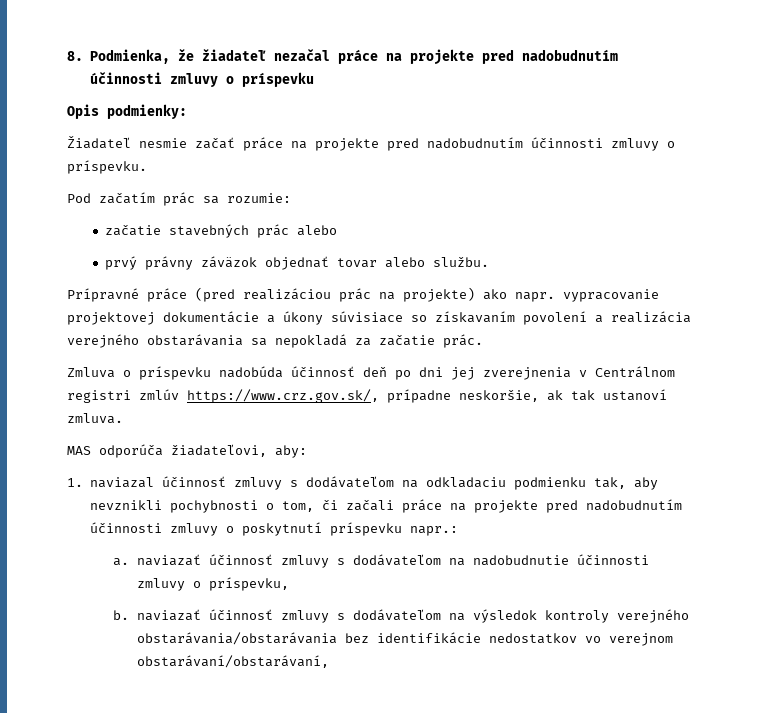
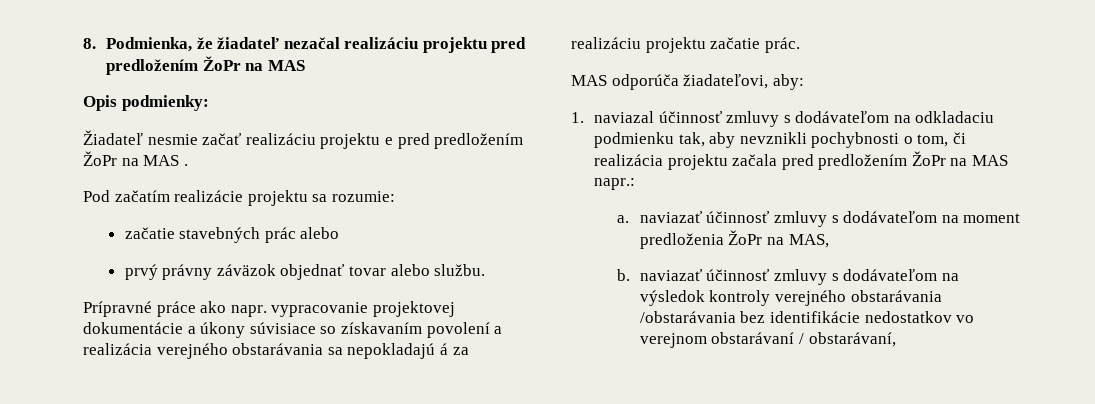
- 8. Podmienka, že žiadateľ nezačal práce na projekte pred nadobudnutím účinnosti zmluvy o príspevku
+ 8. Podmienka, že žiadateľ nezačal realizáciu projektu pred predložením ŽoPr na MAS
- Žiadateľ nesmie začať práce na projekte pred nadobudnutím účinnosti zmluvy o príspevku.
+ Žiadateľ nesmie začať realizáciu projektu e pred predložením ŽoPr na MAS .
- Pod začatím prác sa rozumie:
+ Pod začatím realizácie projektu sa rozumie:
- Prípravné práce (pred realizáciou prác na projekte) ako napr. vypracovanie projektovej dokumentácie a úkony súvisiace so získavaním povolení a realizácia verejného obstarávania sa nepokladá za začatie prác.
- Zmluva o príspevku nadobúda účinnosť deň po dni jej zverejnenia v Centrálnom registri zmlúv https://www.crz.gov.sk/, prípadne neskoršie, ak tak ustanoví zmluva.
+ Prípravné práce ako napr. vypracovanie projektovej dokumentácie a úkony súvisiace so získavaním povolení a realizácia verejného obstarávania sa nepokladajú á za realizáciu projektu začatie prác.
- 1. naviazal účinnosť zmluvy s dodávateľom na odkladaciu podmienku tak, aby nevznikli pochybnosti o tom, či začali práce na projekte pred nadobudnutím účinnosti zmluvy o poskytnutí príspevku napr.:
+ 1. naviazal účinnosť zmluvy s dodávateľom na odkladaciu podmienku tak, aby nevznikli pochybnosti o tom, či realizácia projektu začala pred predložením ŽoPr na MAS napr.:
- a. naviazať účinnosť zmluvy s dodávateľom na nadobudnutie účinnosti zmluvy o príspevku,
+ a. naviazať účinnosť zmluvy s dodávateľom na moment predloženia ŽoPr na MAS,
- b. naviazať účinnosť zmluvy s dodávateľom na výsledok kontroly verejného obstarávania/obstarávania bez identifikácie nedostatkov vo verejnom obstarávaní/obstarávaní,
+ b. naviazať účinnosť zmluvy s dodávateľom na výsledok kontroly verejného obstarávania /obstarávania bez identifikácie nedostatkov vo verejnom obstarávaní / obstarávaní,

